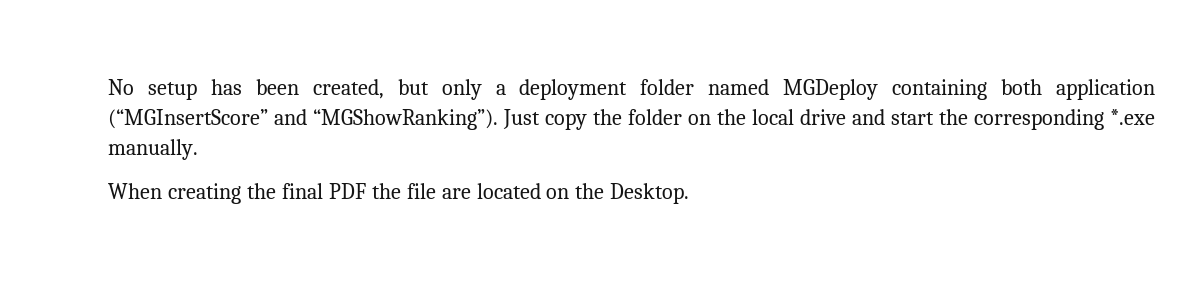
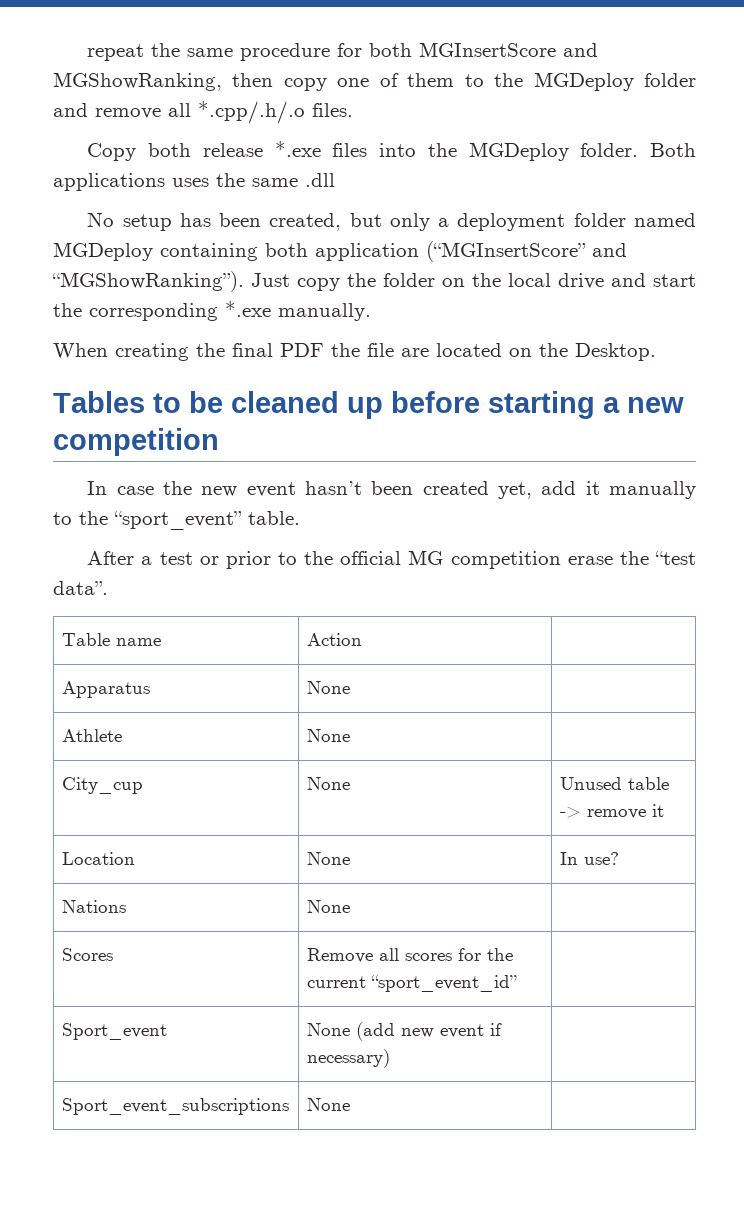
+ repeat the same procedure for both MGInsertScore and MGShowRanking, then copy one of them to the MGDeploy folder and remove all *.cpp/.h/.o files.
+ Copy both release *.exe files into the MGDeploy folder. Both applications uses the same .dll
+ Tables to be cleaned up before starting a new competition
+ In case the new event hasn’t been created yet, add it manually to the “sport_event” table.
+ After a test or prior to the official MG competition erase the “test data”.
+ Table name | Action |
+ Apparatus | None |
+ Athlete | None |
+ City_cup | None | Unused table -> remove it
+ Location | None | In use?
+ Nations | None |
+ Scores | Remove all scores for the current “sport_event_id” |
+ Sport_event | None (add new event if necessary) |
+ Sport_event_subscriptions | None |

